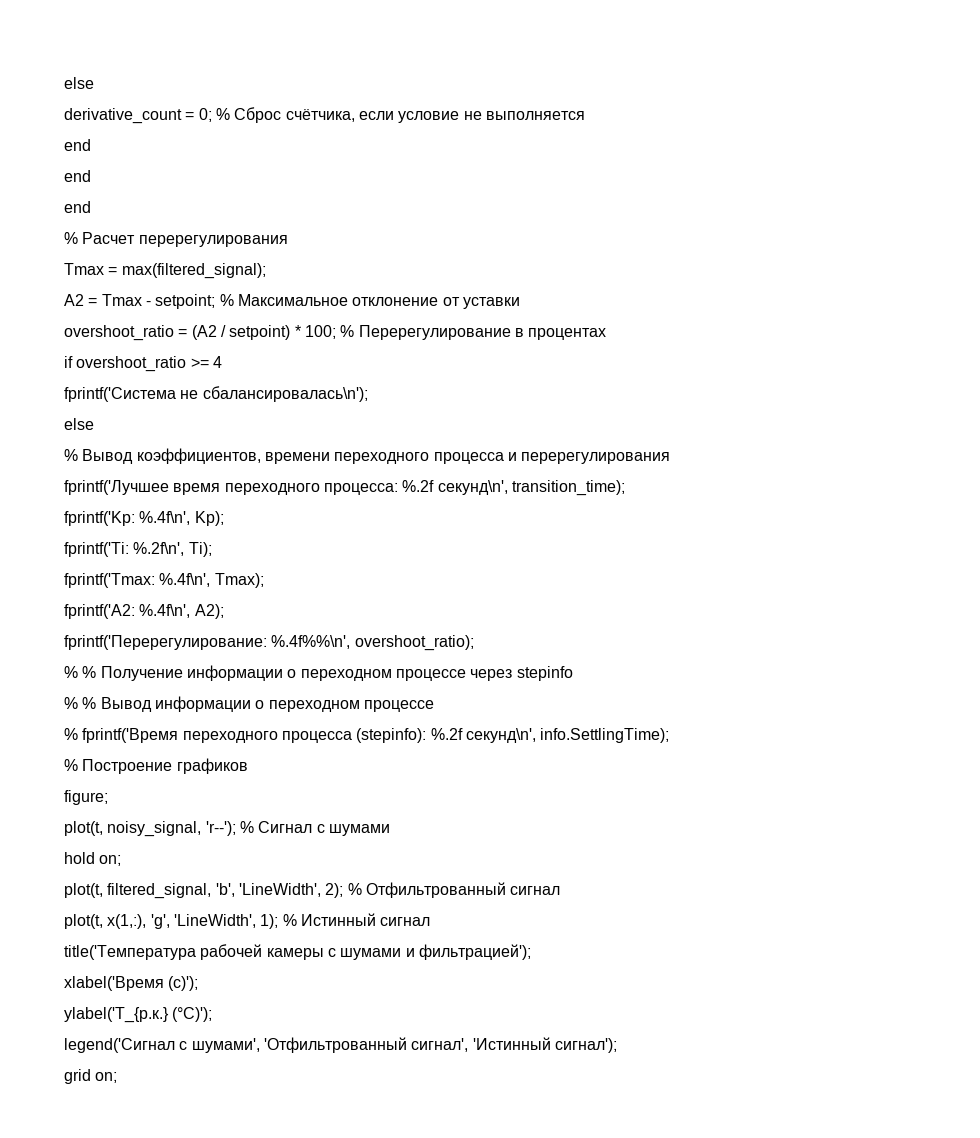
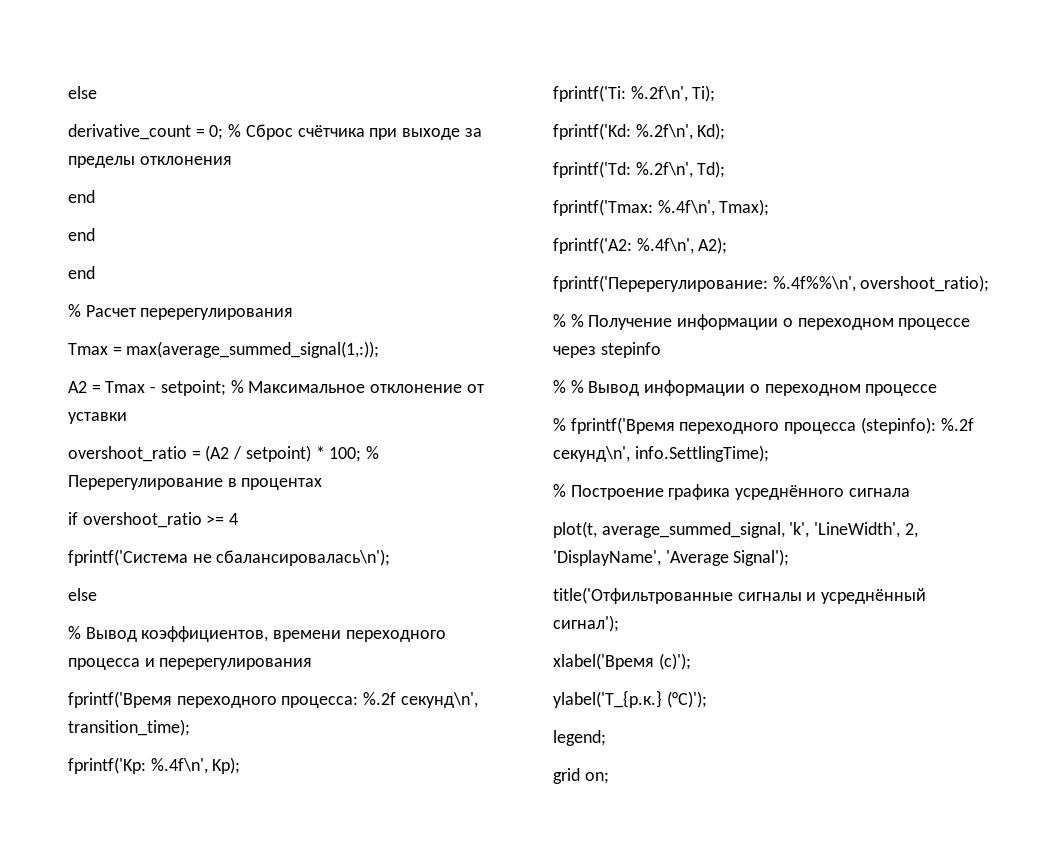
- derivative_count = 0; % Сброс счётчика, если условие не выполняется
+ derivative_count = 0; % Сброс счётчика при выходе за пределы отклонения
- Tmax = max(filtered_signal);
+ Tmax = max(average_summed_signal(1,:));
- fprintf('Лучшее время переходного процесса: %.2f секунд\n', transition_time);
+ fprintf('Время переходного процесса: %.2f секунд\n', transition_time);
+ fprintf('Kd: %.2f\n', Kd);
+ fprintf('Td: %.2f\n', Td);
- % Построение графиков
- figure;
- plot(t, noisy_signal, 'r--'); % Сигнал с шумами
- hold on;
- plot(t, filtered_signal, 'b', 'LineWidth', 2); % Отфильтрованный сигнал
- plot(t, x(1,:), 'g', 'LineWidth', 1); % Истинный сигнал
- title('Температура рабочей камеры с шумами и фильтрацией');
+ % Построение графика усреднённого сигнала
+ plot(t, average_summed_signal, 'k', 'LineWidth', 2, 'DisplayName', 'Average Signal');
+ title('Отфильтрованные сигналы и усреднённый сигнал');
  xlabel('Время (с)');
  ylabel('T_{р.к.} (°C)');
- legend('Сигнал с шумами', 'Отфильтрованный сигнал', 'Истинный сигнал');
+ legend;

